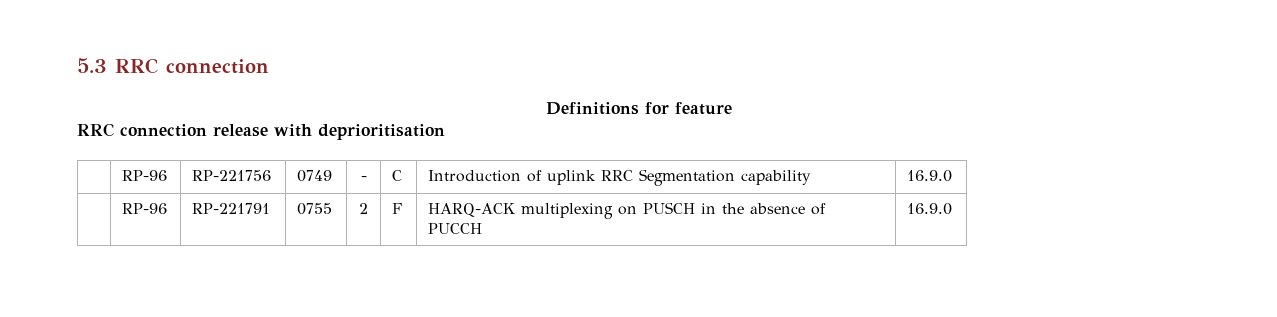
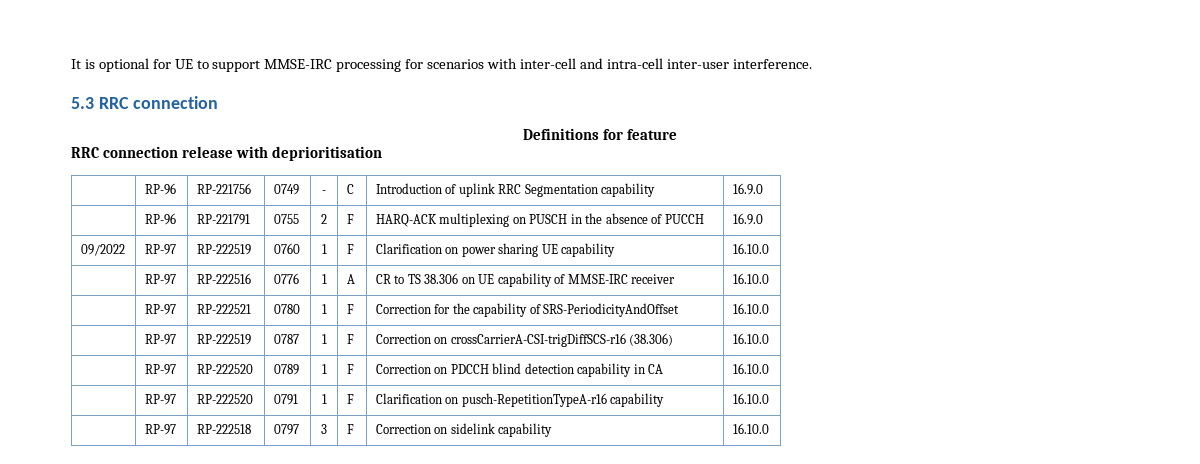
+ It is optional for UE to support MMSE-IRC processing for scenarios with inter-cell and intra-cell inter-user interference.
+ 09/2022 | RP-97 | RP-222519 | 0760 | 1 | F | Clarification on power sharing UE capability | 16.10.0
+ | RP-97 | RP-222516 | 0776 | 1 | A | CR to TS 38.306 on UE capability of MMSE-IRC receiver | 16.10.0
+ | RP-97 | RP-222521 | 0780 | 1 | F | Correction for the capability of SRS-PeriodicityAndOffset | 16.10.0
+ | RP-97 | RP-222519 | 0787 | 1 | F | Correction on crossCarrierA-CSI-trigDiffSCS-r16 (38.306) | 16.10.0
+ | RP-97 | RP-222520 | 0789 | 1 | F | Correction on PDCCH blind detection capability in CA | 16.10.0
+ | RP-97 | RP-222520 | 0791 | 1 | F | Clarification on pusch-RepetitionTypeA-r16 capability | 16.10.0
+ | RP-97 | RP-222518 | 0797 | 3 | F | Correction on sidelink capability | 16.10.0

